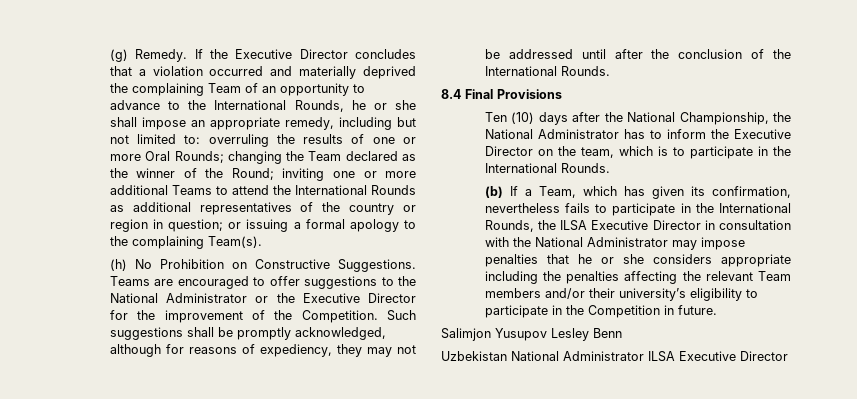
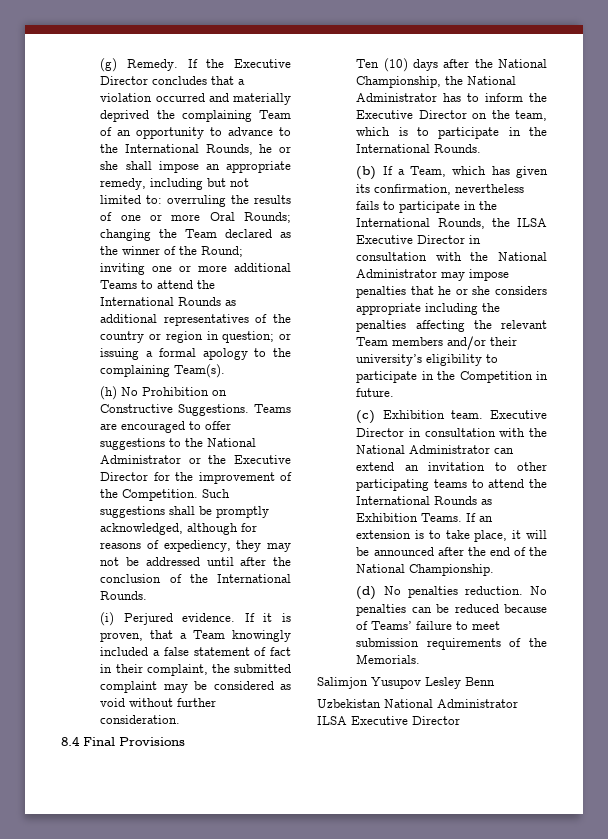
+ (i) Perjured evidence. If it is proven, that a Team knowingly included a false statement of fact in their complaint, the submitted complaint may be considered as void without further consideration.
+ (c) Exhibition team. Executive Director in consultation with the National Administrator can extend an invitation to other participating teams to attend the International Rounds as Exhibition Teams. If an extension is to take place, it will be announced after the end of the National Championship.
+ (d) No penalties reduction. No penalties can be reduced because of Teams’ failure to meet submission requirements of the Memorials.

